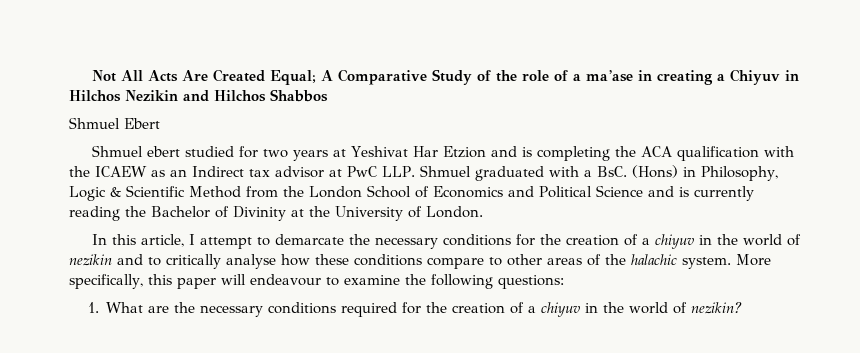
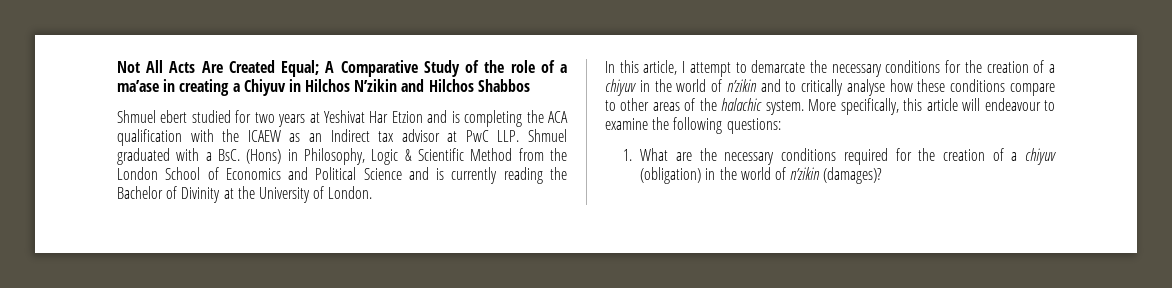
- Not All Acts Are Created Equal; A Comparative Study of the role of a ma’ase in creating a Chiyuv in Hilchos Nezikin and Hilchos Shabbos
+ Not All Acts Are Created Equal; A Comparative Study of the role of a ma’ase in creating a Chiyuv in Hilchos N’zikin and Hilchos Shabbos
- Shmuel Ebert
- In this article, I attempt to demarcate the necessary conditions for the creation of a chiyuv in the world of nezikin and to critically analyse how these conditions compare to other areas of the halachic system.
+ In this article, I attempt to demarcate the necessary conditions for the creation of a chiyuv in the world of n’zikin and to critically analyse how these conditions compare to other areas of the halachic system.
- More specifically, this paper will endeavour to examine the following questions:
+ More specifically, this article will endeavour to examine the following questions:
- 1. What are the necessary conditions required for the creation of a chiyuv in the world of nezikin?
+ 1. What are the necessary conditions required for the creation of a chiyuv (obligation) in the world of n’zikin (damages)?

